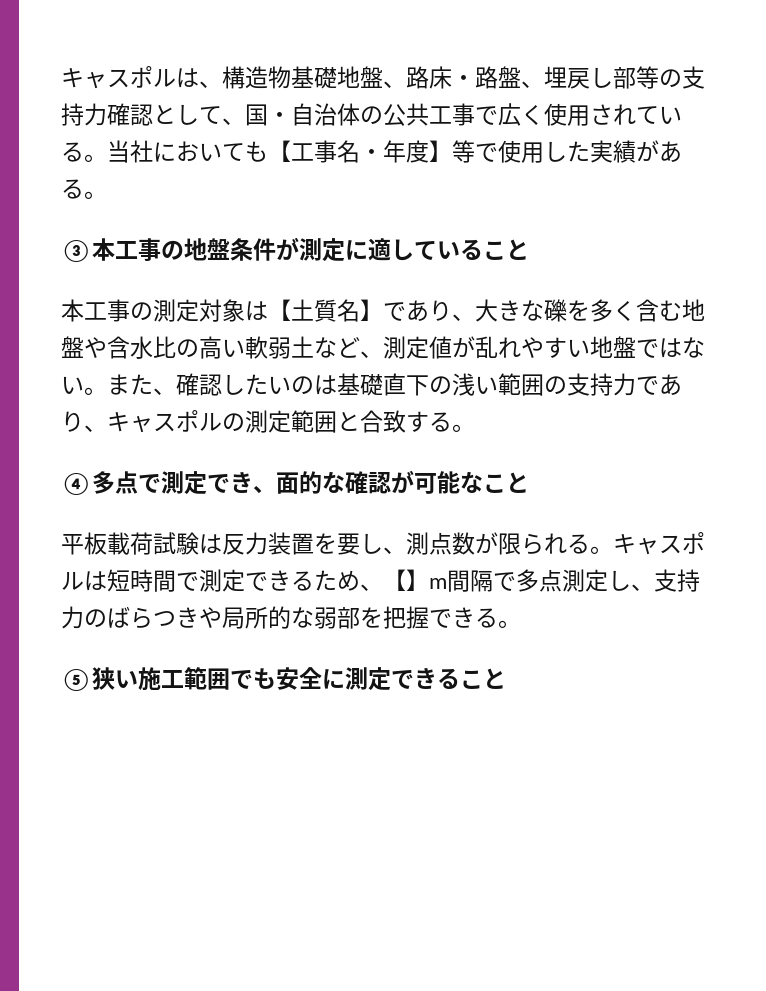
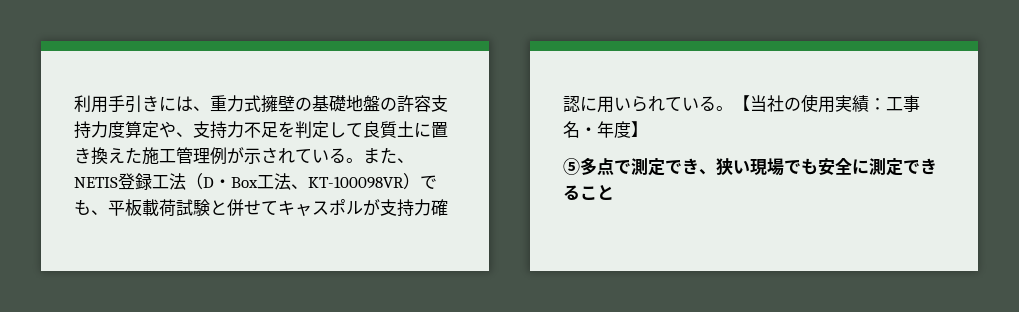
- キャスポルは、構造物基礎地盤、路床・路盤、埋戻し部等の支持力確認として、国・自治体の公共工事で広く使用されている。当社においても【工事名・年度】等で使用した実績がある。
- ③本工事の地盤条件が測定に適していること
- 本工事の測定対象は【土質名】であり、大きな礫を多く含む地盤や含水比の高い軟弱土など、測定値が乱れやすい地盤ではない。また、確認したいのは基礎直下の浅い範囲の支持力であり、キャスポルの測定範囲と合致する。
- ④多点で測定でき、面的な確認が可能なこと
- 平板載荷試験は反力装置を要し、測点数が限られる。キャスポルは短時間で測定できるため、【】m間隔で多点測定し、支持力のばらつきや局所的な弱部を把握できる。
- ⑤狭い施工範囲でも安全に測定できること
+ 利用手引きには、重力式擁壁の基礎地盤の許容支持力度算定や、支持力不足を判定して良質土に置き換えた施工管理例が示されている。また、NETIS登録工法（D・Box工法、KT-100098VR）でも、平板載荷試験と併せてキャスポルが支持力確認に用いられている。【当社の使用実績：工事名・年度】
+ ⑤多点で測定でき、狭い現場でも安全に測定できること

